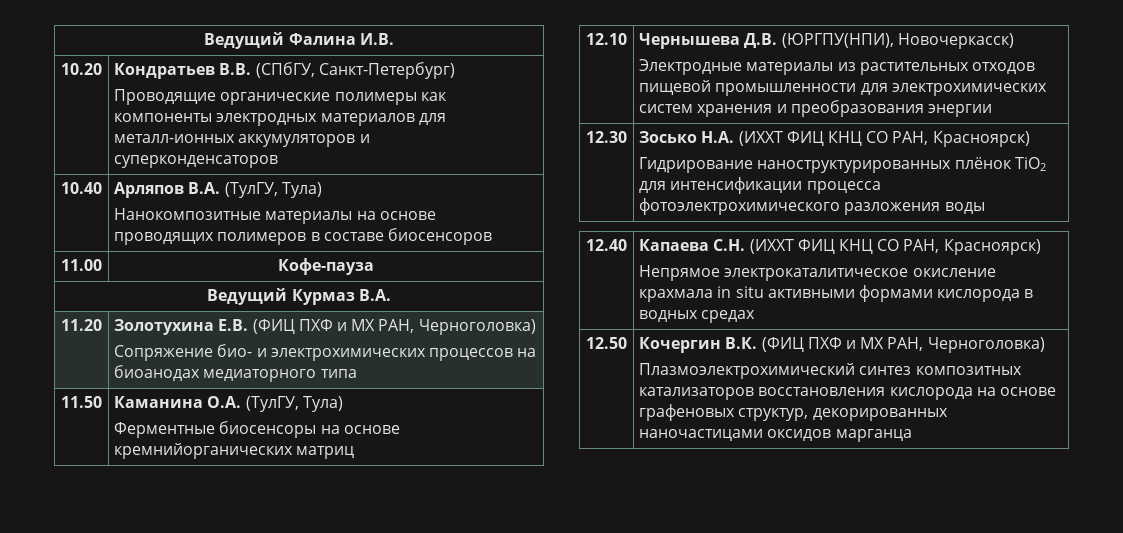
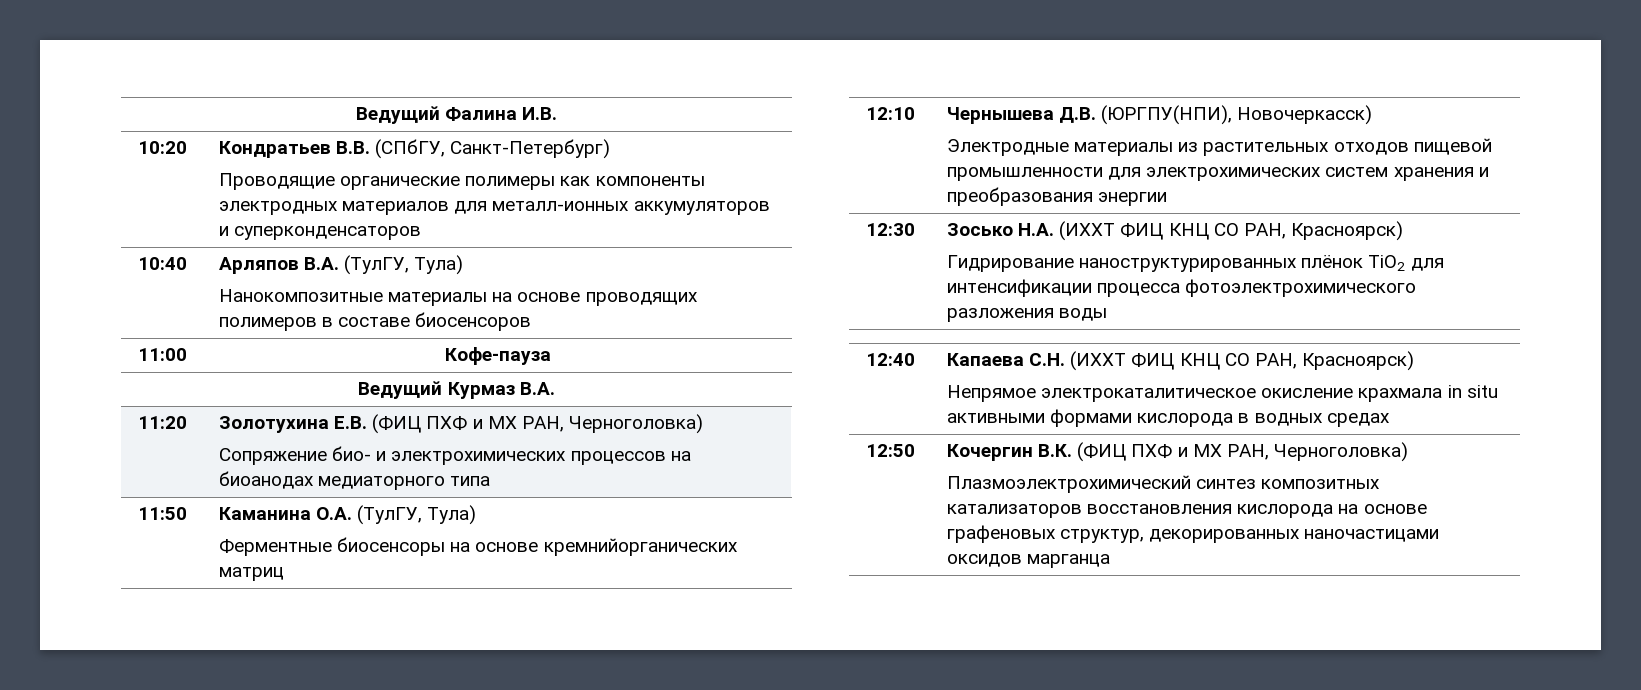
- 10.20 | Кондратьев В.В. (СПбГУ, Санкт-Петербург)
+ 10:20 | Кондратьев В.В. (СПбГУ, Санкт-Петербург)
- 10.40 | Арляпов В.А. (ТулГУ, Тула)
+ 10:40 | Арляпов В.А. (ТулГУ, Тула)
- 11.00 | Кофе-пауза
+ 11:00 | Кофе-пауза
- 11.20 | Золотухина Е.В. (ФИЦ ПХФ и МХ РАН, Черноголовка)
+ 11:20 | Золотухина Е.В. (ФИЦ ПХФ и МХ РАН, Черноголовка)
- 11.50 | Каманина О.А. (ТулГУ, Тула)
+ 11:50 | Каманина О.А. (ТулГУ, Тула)
- 12.10 | Чернышева Д.В. (ЮРГПУ(НПИ), Новочеркасск)
+ 12:10 | Чернышева Д.В. (ЮРГПУ(НПИ), Новочеркасск)
- 12.30 | Зосько Н.А. (ИХХТ ФИЦ КНЦ СО РАН, Красноярск)
+ 12:30 | Зосько Н.А. (ИХХТ ФИЦ КНЦ СО РАН, Красноярск)
- 12.40 | Капаева С.Н. (ИХХТ ФИЦ КНЦ СО РАН, Красноярск)
+ 12:40 | Капаева С.Н. (ИХХТ ФИЦ КНЦ СО РАН, Красноярск)
- 12.50 | Кочергин В.К. (ФИЦ ПХФ и МХ РАН, Черноголовка)
+ 12:50 | Кочергин В.К. (ФИЦ ПХФ и МХ РАН, Черноголовка)

